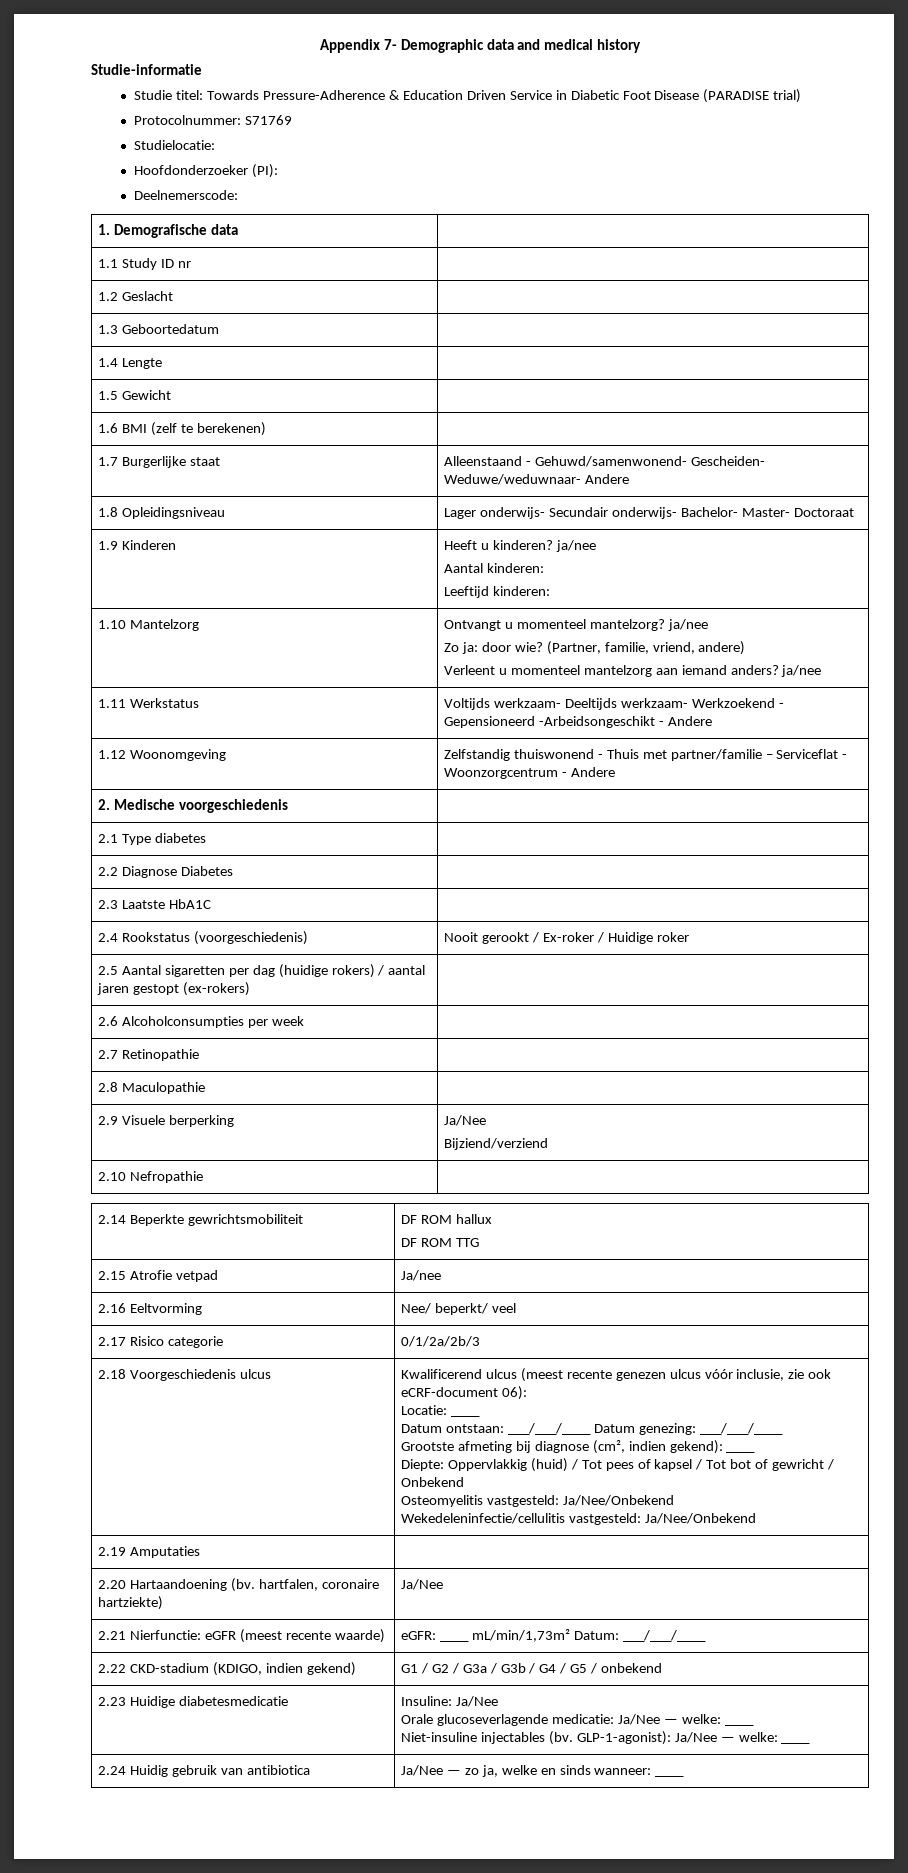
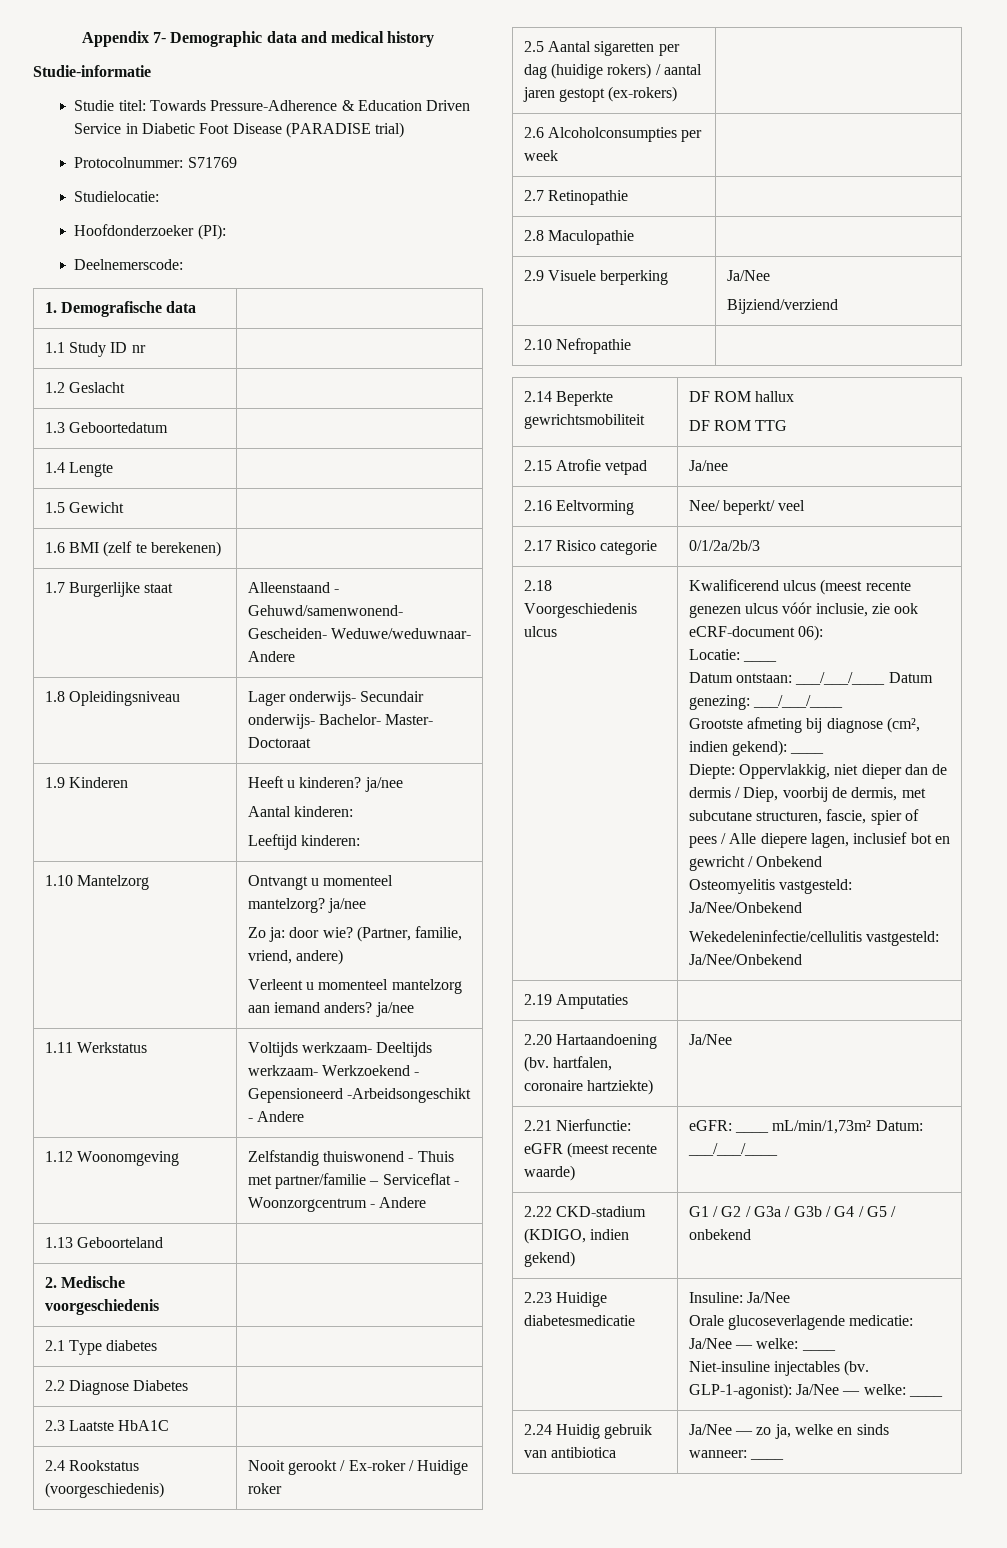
+ 1.13 Geboorteland |
- Diepte: Oppervlakkig (huid) / Tot pees of kapsel / Tot bot of gewricht / Onbekend
+ Diepte: Oppervlakkig, niet dieper dan de dermis / Diep, voorbij de dermis, met subcutane structuren, fascie, spier of pees / Alle diepere lagen, inclusief bot en gewricht / Onbekend

